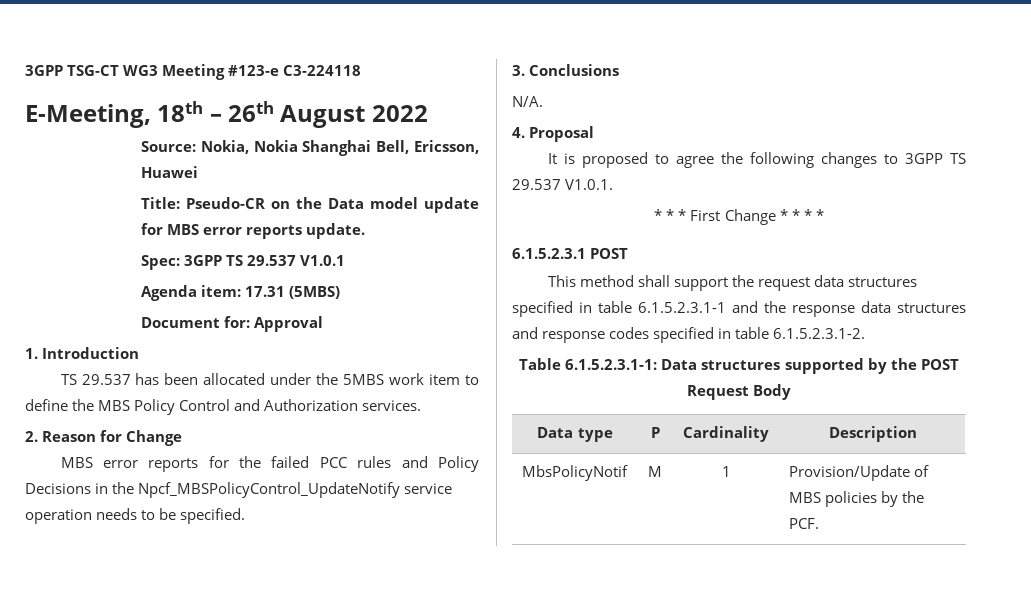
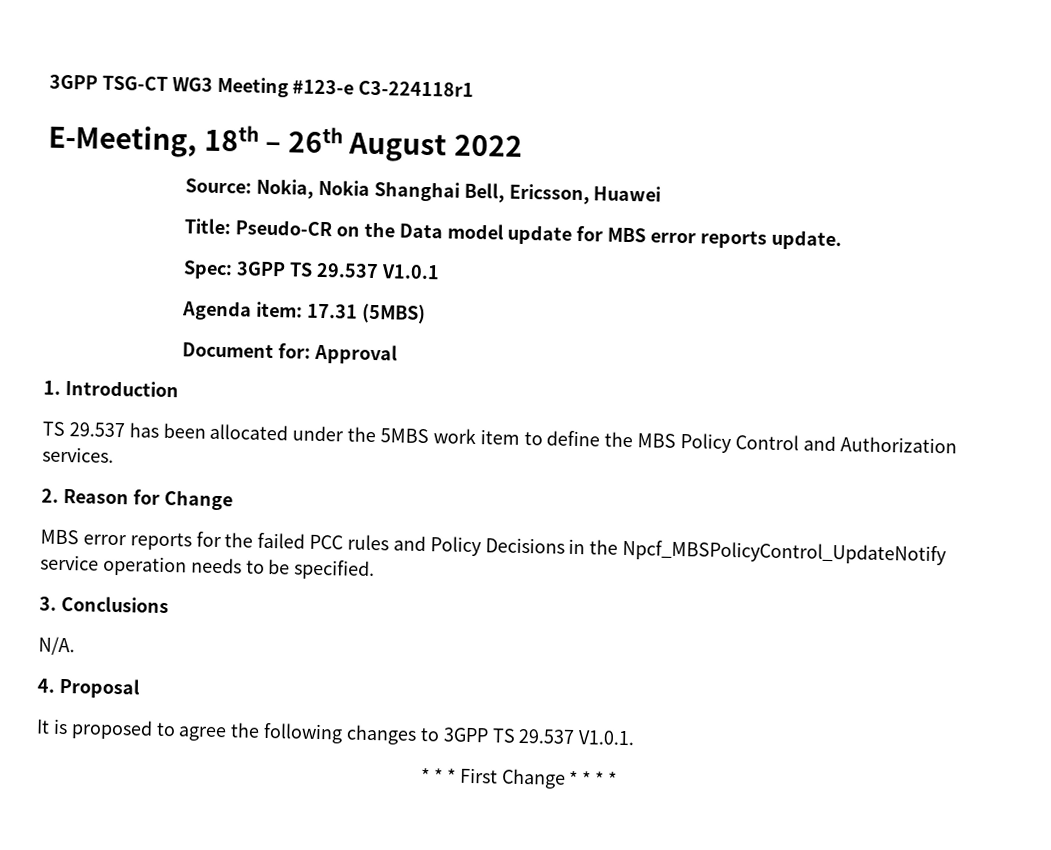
- 3GPP TSG-CT WG3 Meeting #123-e C3-224118
+ 3GPP TSG-CT WG3 Meeting #123-e C3-224118r1
- 6.1.5.2.3.1 POST
- This method shall support the request data structures specified in table 6.1.5.2.3.1-1 and the response data structures and response codes specified in table 6.1.5.2.3.1-2.
- Table 6.1.5.2.3.1-1: Data structures supported by the POST Request Body
- Data type | P | Cardinality | Description
- MbsPolicyNotif | M | 1 | Provision/Update of MBS policies by the PCF.

